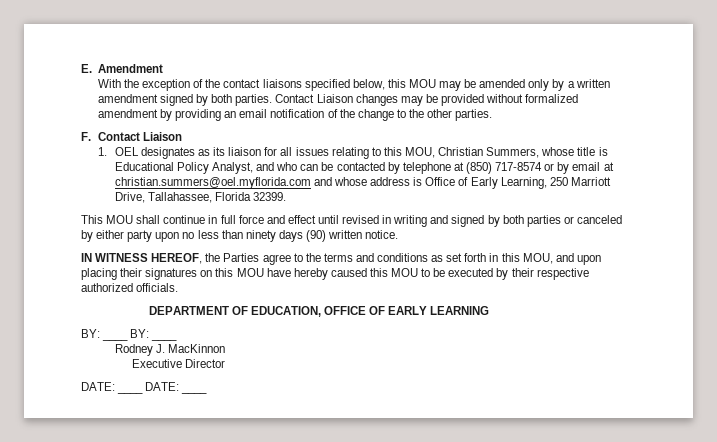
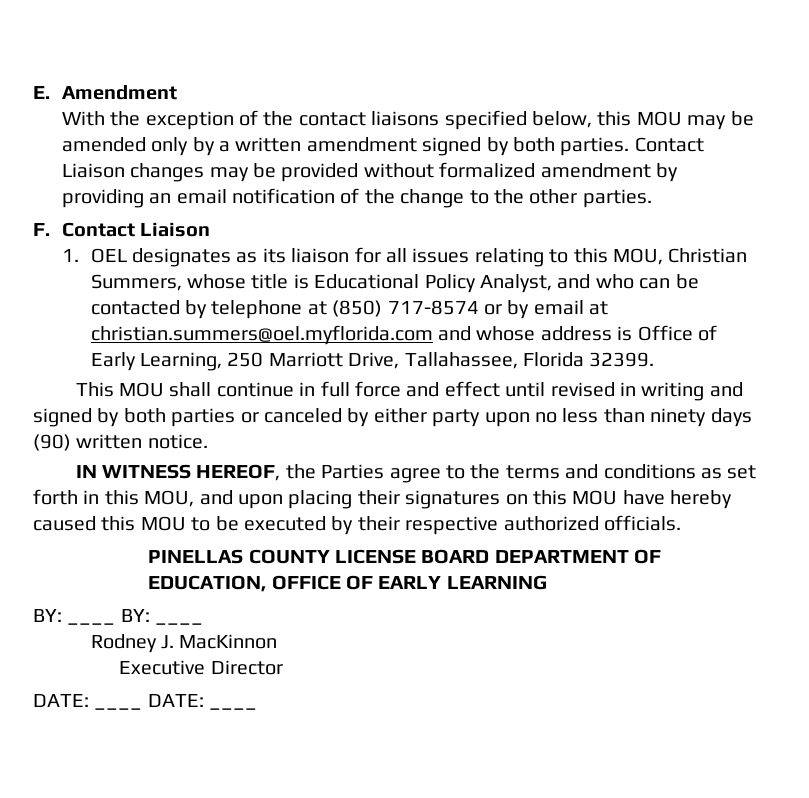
- DEPARTMENT OF EDUCATION, OFFICE OF EARLY LEARNING
+ PINELLAS COUNTY LICENSE BOARD DEPARTMENT OF EDUCATION, OFFICE OF EARLY LEARNING

